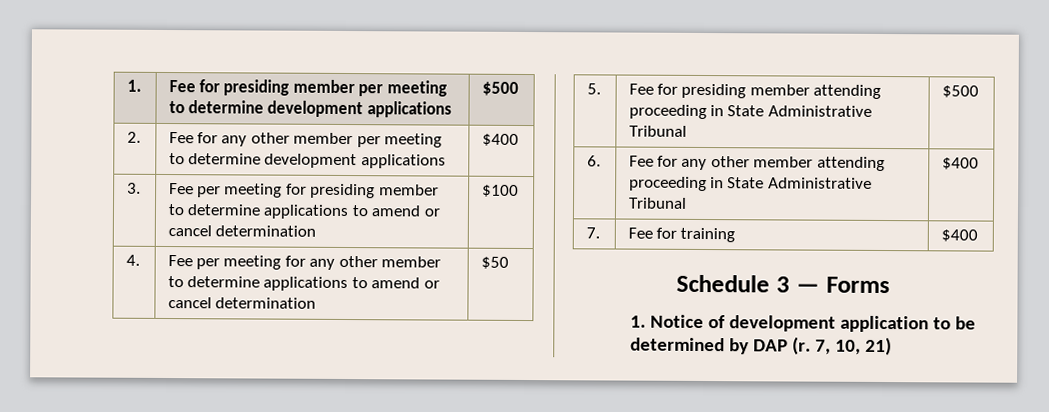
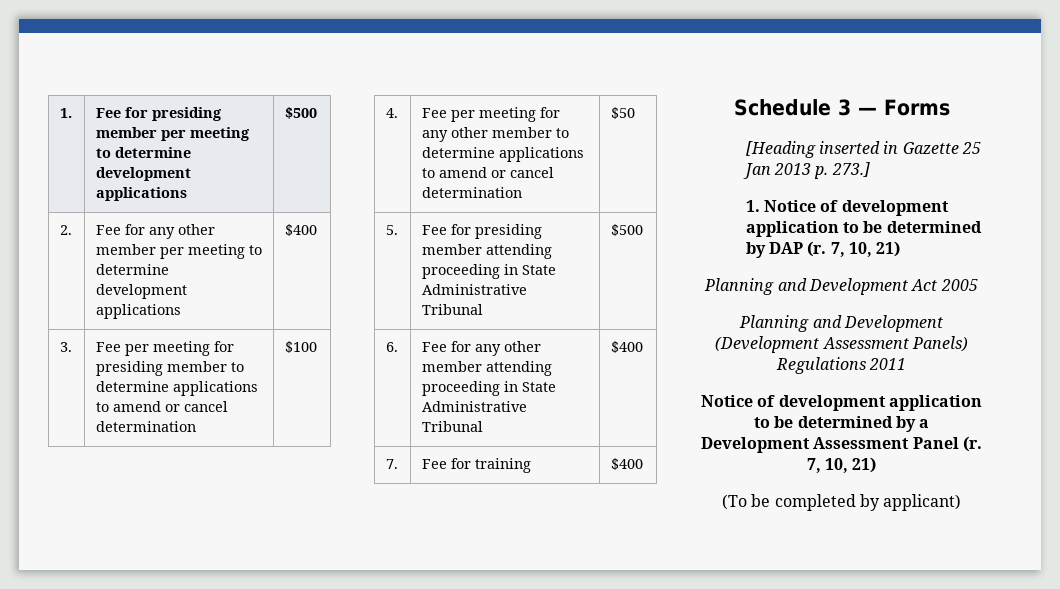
+ [Heading inserted in Gazette 25 Jan 2013 p. 273.]
+ Planning and Development Act 2005
+ Planning and Development (Development Assessment Panels) Regulations 2011
+ Notice of development application to be determined by a Development Assessment Panel (r. 7, 10, 21)
+ (To be completed by applicant)

